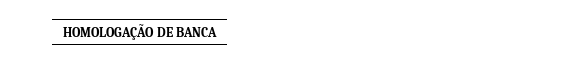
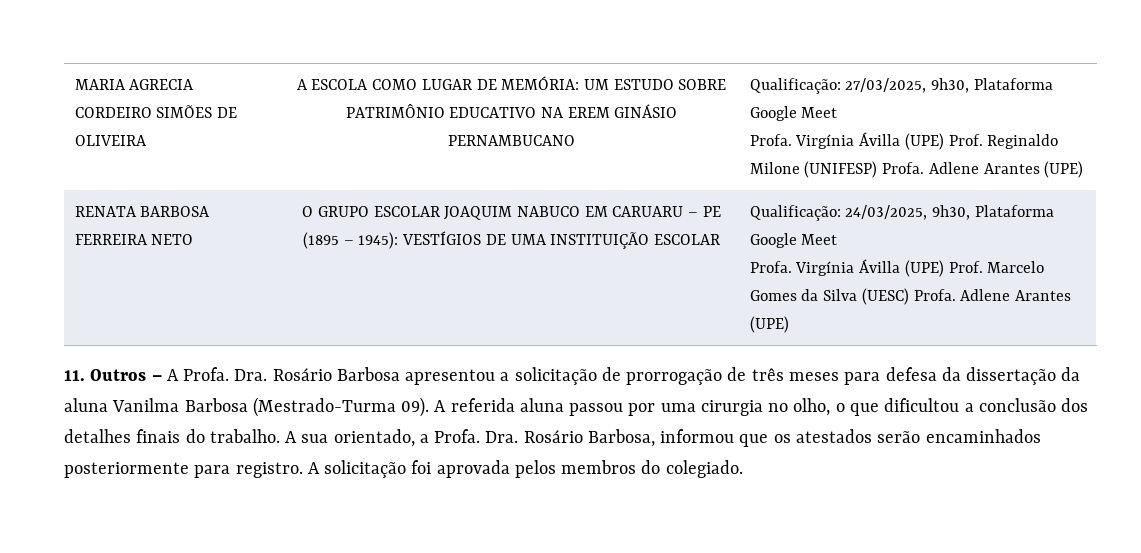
- HOMOLOGAÇÃO DE BANCA
+ MARIA AGRECIA CORDEIRO SIMÕES DE OLIVEIRA | A ESCOLA COMO LUGAR DE MEMÓRIA: UM ESTUDO SOBRE PATRIMÔNIO EDUCATIVO NA EREM GINÁSIO PERNAMBUCANO | Qualificação: 27/03/2025, 9h30, Plataforma Google Meet
+ Profa. Virgínia Ávilla (UPE) Prof. Reginaldo Milone (UNIFESP) Profa. Adlene Arantes (UPE)
+ RENATA BARBOSA FERREIRA NETO | O GRUPO ESCOLAR JOAQUIM NABUCO EM CARUARU – PE (1895 – 1945): VESTÍGIOS DE UMA INSTITUIÇÃO ESCOLAR | Qualificação: 24/03/2025, 9h30, Plataforma Google Meet
+ Profa. Virgínia Ávilla (UPE) Prof. Marcelo Gomes da Silva (UESC) Profa. Adlene Arantes (UPE)
+ 11. Outros – A Profa. Dra. Rosário Barbosa apresentou a solicitação de prorrogação de três meses para defesa da dissertação da aluna Vanilma Barbosa (Mestrado-Turma 09). A referida aluna passou por uma cirurgia no olho, o que dificultou a conclusão dos detalhes finais do trabalho. A sua orientado, a Profa. Dra. Rosário Barbosa, informou que os atestados serão encaminhados posteriormente para registro. A solicitação foi aprovada pelos membros do colegiado.

